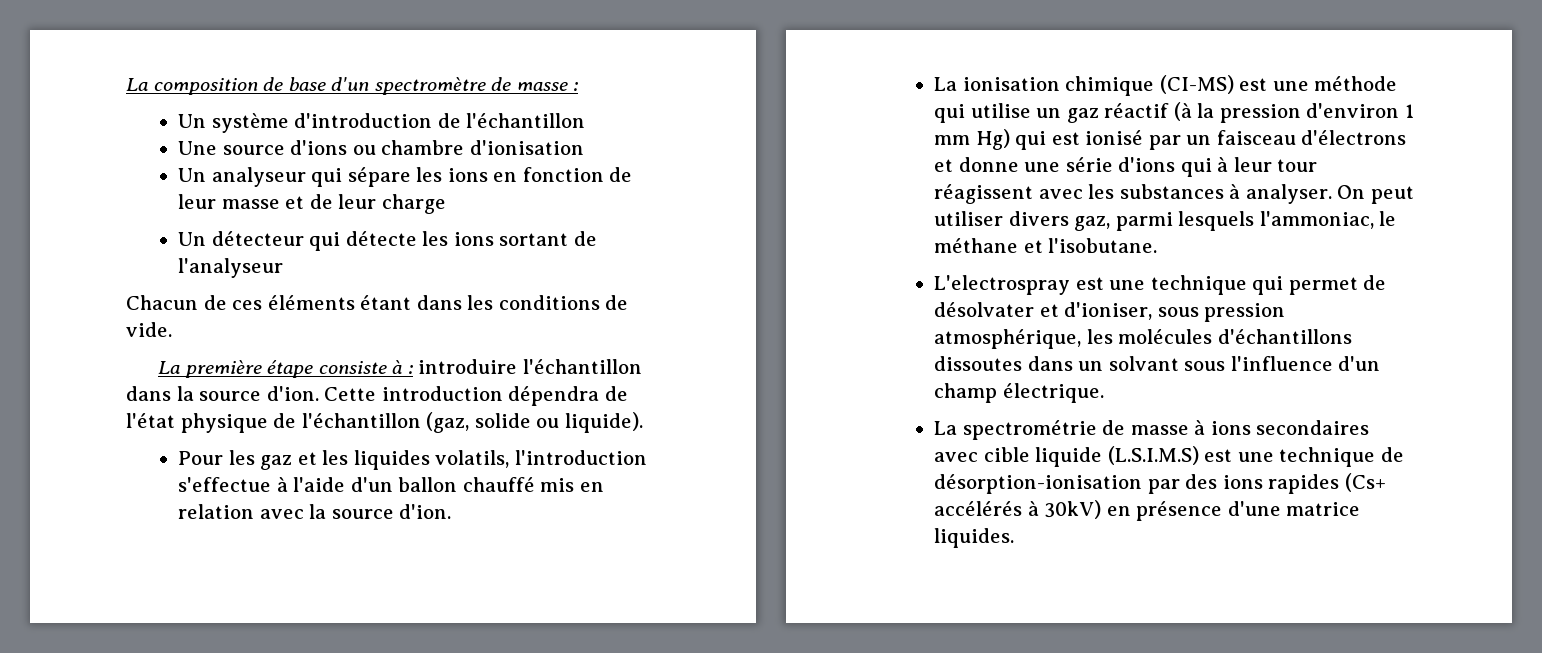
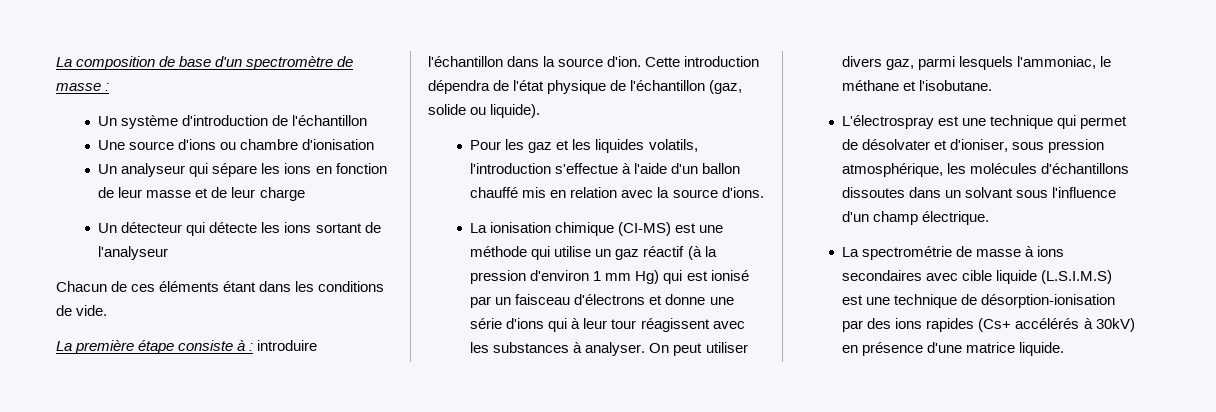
- Pour les gaz et les liquides volatils, l'introduction s'effectue à l'aide d'un ballon chauffé mis en relation avec la source d'ion.
+ Pour les gaz et les liquides volatils, l'introduction s'effectue à l'aide d'un ballon chauffé mis en relation avec la source d'ions.
- L'electrospray est une technique qui permet de désolvater et d'ioniser, sous pression atmosphérique, les molécules d'échantillons dissoutes dans un solvant sous l'influence d'un champ électrique.
+ L'électrospray est une technique qui permet de désolvater et d'ioniser, sous pression atmosphérique, les molécules d'échantillons dissoutes dans un solvant sous l'influence d'un champ électrique.
- La spectrométrie de masse à ions secondaires avec cible liquide (L.S.I.M.S) est une technique de désorption-ionisation par des ions rapides (Cs+ accélérés à 30kV) en présence d'une matrice liquides.
+ La spectrométrie de masse à ions secondaires avec cible liquide (L.S.I.M.S) est une technique de désorption-ionisation par des ions rapides (Cs+ accélérés à 30kV) en présence d'une matrice liquide.

